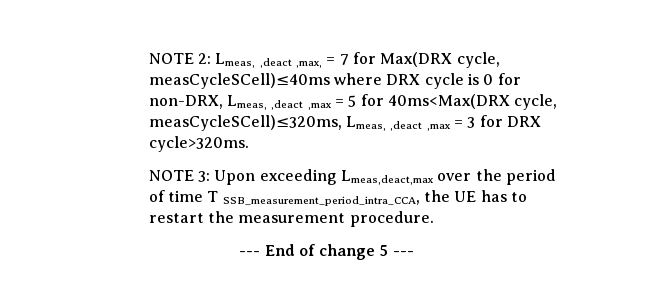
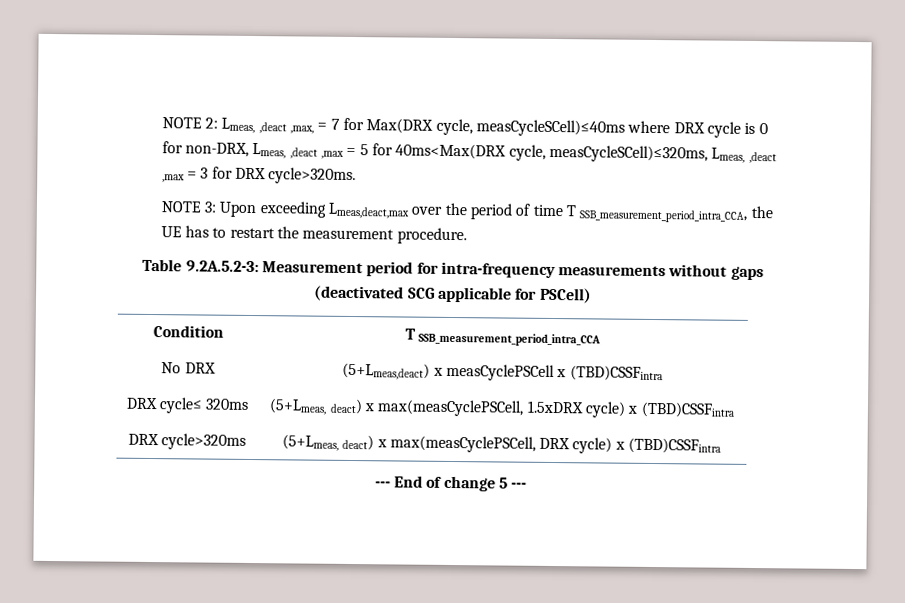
+ Table 9.2A.5.2-3: Measurement period for intra-frequency measurements without gaps (deactivated SCG applicable for PSCell)
+ Condition | T SSB_measurement_period_intra_CCA
+ No DRX | (5+Lmeas,deact) x measCyclePSCell x (TBD)CSSFintra
+ DRX cycle≤ 320ms | (5+Lmeas, deact) x max(measCyclePSCell, 1.5xDRX cycle) x (TBD)CSSFintra
+ DRX cycle>320ms | (5+Lmeas, deact) x max(measCyclePSCell, DRX cycle) x (TBD)CSSFintra

